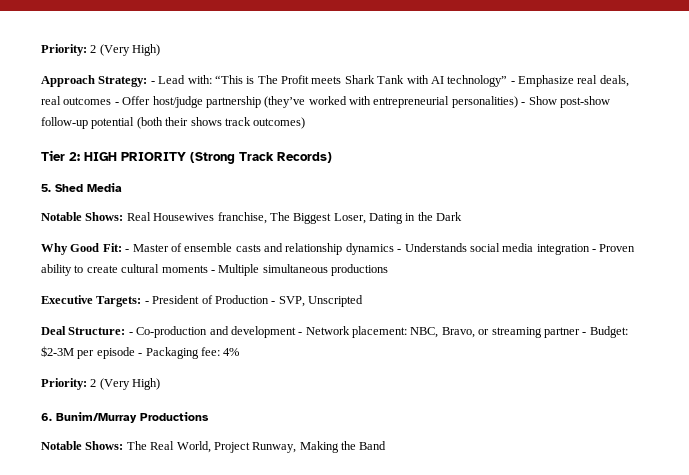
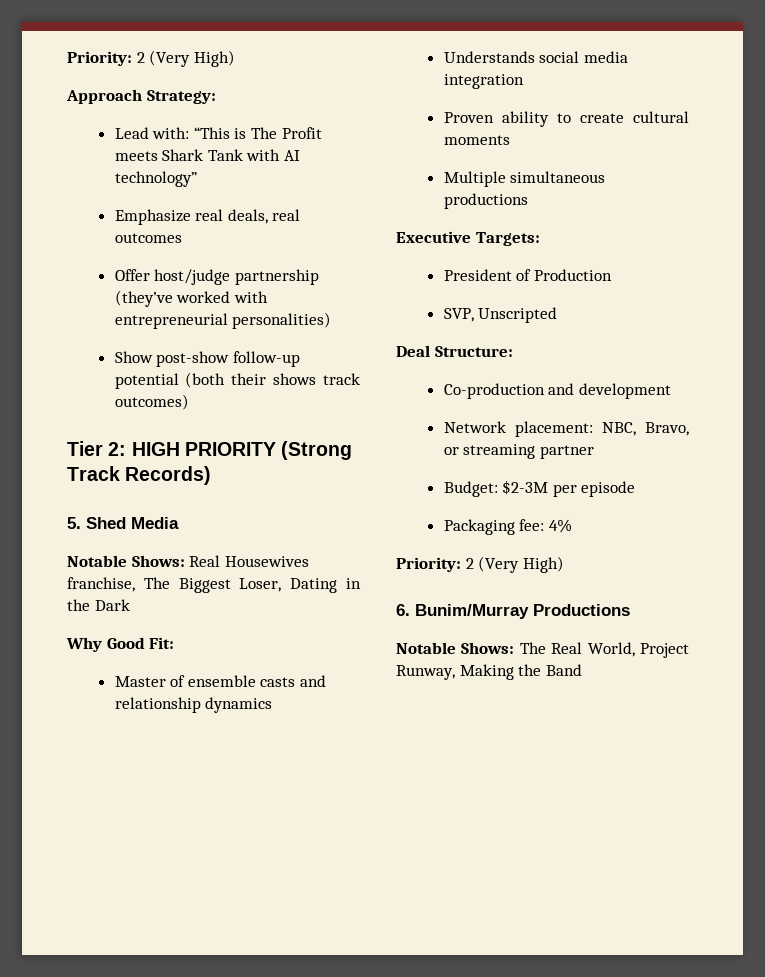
- Approach Strategy: - Lead with: “This is The Profit meets Shark Tank with AI technology” - Emphasize real deals, real outcomes - Offer host/judge partnership (they’ve worked with entrepreneurial personalities) - Show post-show follow-up potential (both their shows track outcomes)
+ Approach Strategy:
+ Lead with: “This is The Profit meets Shark Tank with AI technology”
+ Emphasize real deals, real outcomes
+ Offer host/judge partnership (they’ve worked with entrepreneurial personalities)
+ Show post-show follow-up potential (both their shows track outcomes)
- Why Good Fit: - Master of ensemble casts and relationship dynamics - Understands social media integration - Proven ability to create cultural moments - Multiple simultaneous productions
+ Why Good Fit:
+ Master of ensemble casts and relationship dynamics
+ Understands social media integration
+ Proven ability to create cultural moments
+ Multiple simultaneous productions
- Executive Targets: - President of Production - SVP, Unscripted
+ Executive Targets:
+ President of Production
+ SVP, Unscripted
- Deal Structure: - Co-production and development - Network placement: NBC, Bravo, or streaming partner - Budget: $2-3M per episode - Packaging fee: 4%
+ Deal Structure:
+ Co-production and development
+ Network placement: NBC, Bravo, or streaming partner
+ Budget: $2-3M per episode
+ Packaging fee: 4%

